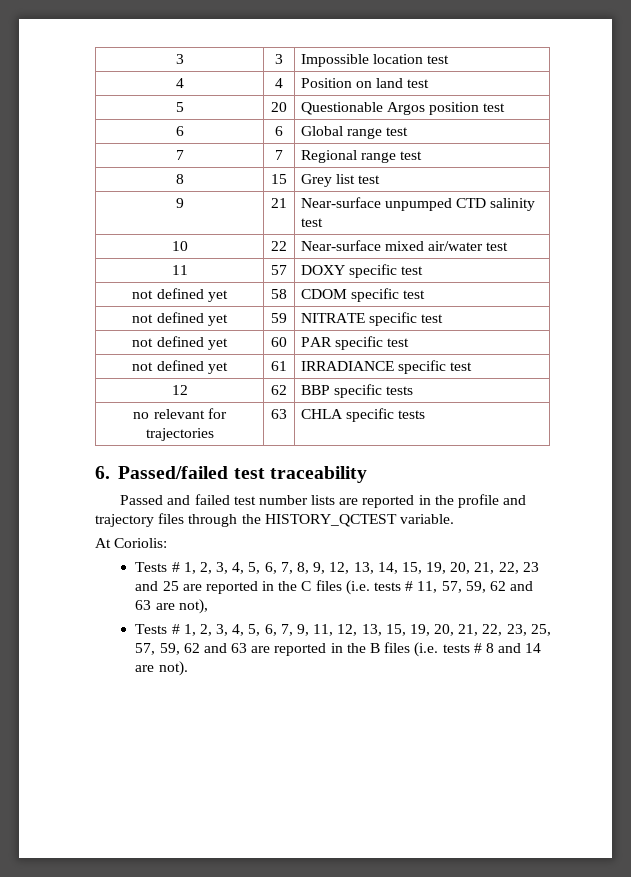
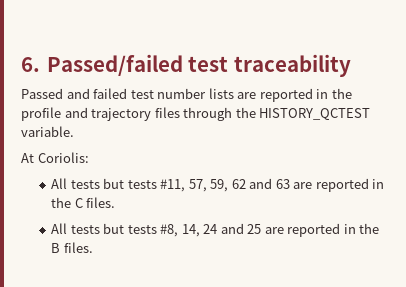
- 3 | 3 | Impossible location test
- 4 | 4 | Position on land test
- 5 | 20 | Questionable Argos position test
- 6 | 6 | Global range test
- 7 | 7 | Regional range test
- 8 | 15 | Grey list test
- 9 | 21 | Near-surface unpumped CTD salinity test
- 10 | 22 | Near-surface mixed air/water test
- 11 | 57 | DOXY specific test
- not defined yet | 58 | CDOM specific test
- not defined yet | 59 | NITRATE specific test
- not defined yet | 60 | PAR specific test
- not defined yet | 61 | IRRADIANCE specific test
- 12 | 62 | BBP specific tests
- no relevant for trajectories | 63 | CHLA specific tests
- Tests # 1, 2, 3, 4, 5, 6, 7, 8, 9, 12, 13, 14, 15, 19, 20, 21, 22, 23 and 25 are reported in the C files (i.e. tests # 11, 57, 59, 62 and 63 are not),
- Tests # 1, 2, 3, 4, 5, 6, 7, 9, 11, 12, 13, 15, 19, 20, 21, 22, 23, 25, 57, 59, 62 and 63 are reported in the B files (i.e. tests # 8 and 14 are not).
+ All tests but tests #11, 57, 59, 62 and 63 are reported in the C files.
+ All tests but tests #8, 14, 24 and 25 are reported in the B files.

